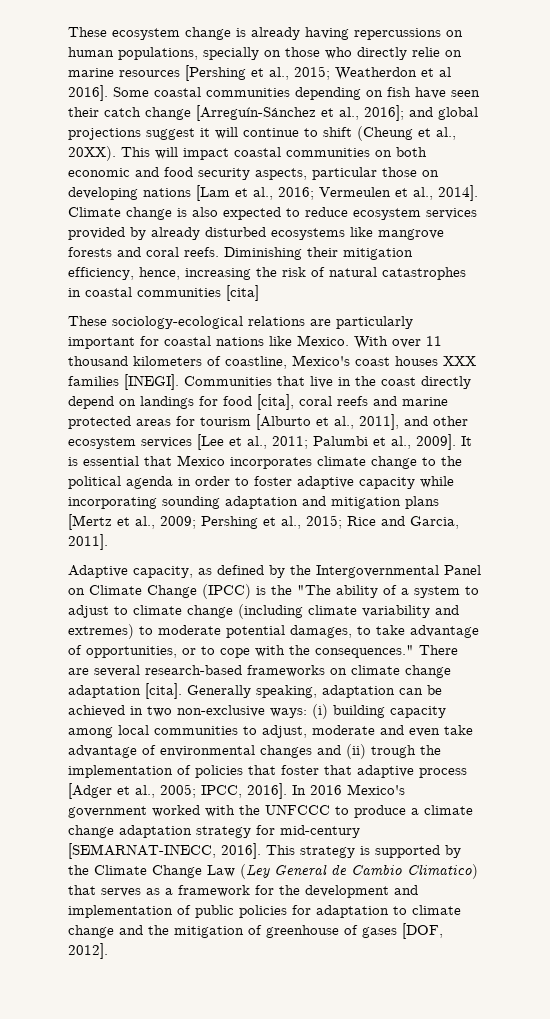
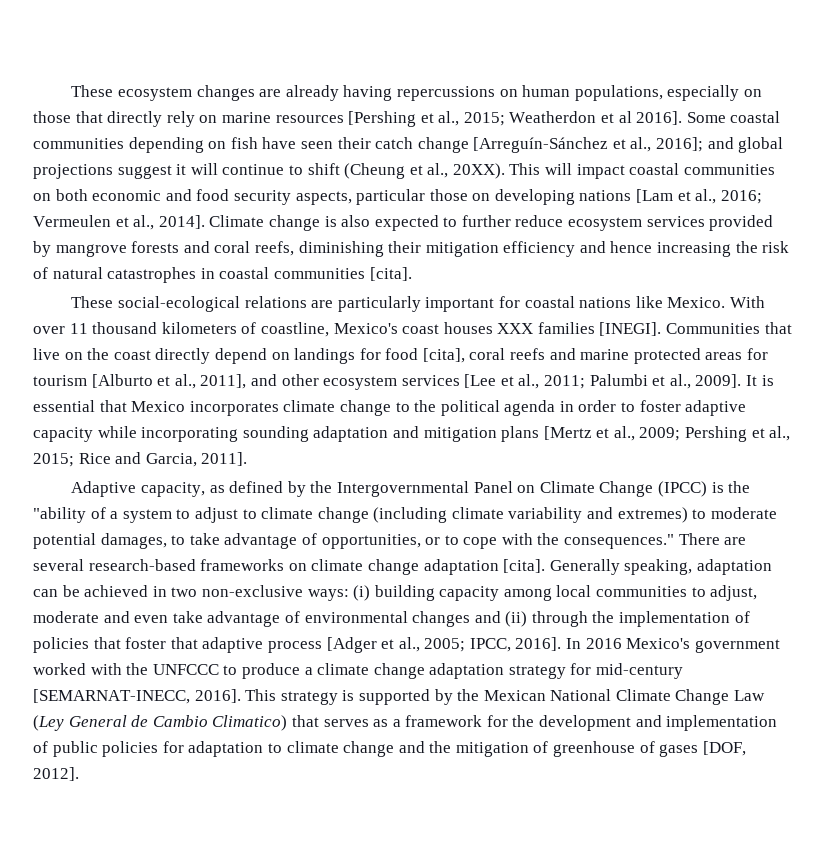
- These ecosystem change is already having repercussions on human populations, specially on those who directly relie on marine resources [Pershing et al., 2015; Weatherdon et al 2016].
+ These ecosystem changes are already having repercussions on human populations, especially on those that directly rely on marine resources [Pershing et al., 2015; Weatherdon et al 2016].
- Climate change is also expected to reduce ecosystem services provided by already disturbed ecosystems like mangrove forests and coral reefs. Diminishing their mitigation efficiency, hence, increasing the risk of natural catastrophes in coastal communities [cita]
- These sociology-ecological relations are particularly important for coastal nations like Mexico.
+ Climate change is also expected to further reduce ecosystem services provided by mangrove forests and coral reefs, diminishing their mitigation efficiency and hence increasing the risk of natural catastrophes in coastal communities [cita].
+ These social-ecological relations are particularly important for coastal nations like Mexico.
- Communities that live in the coast directly depend on landings for food [cita], coral reefs and marine protected areas for tourism [Alburto et al., 2011], and other ecosystem services [Lee et al., 2011; Palumbi et al., 2009].
+ Communities that live on the coast directly depend on landings for food [cita], coral reefs and marine protected areas for tourism [Alburto et al., 2011], and other ecosystem services [Lee et al., 2011; Palumbi et al., 2009].
- Adaptive capacity, as defined by the Intergovernmental Panel on Climate Change (IPCC) is the "The ability of a system to adjust to climate change (including climate variability and extremes) to moderate potential damages, to take advantage of opportunities, or to cope with the consequences."
+ Adaptive capacity, as defined by the Intergovernmental Panel on Climate Change (IPCC) is the "ability of a system to adjust to climate change (including climate variability and extremes) to moderate potential damages, to take advantage of opportunities, or to cope with the consequences."
- Generally speaking, adaptation can be achieved in two non-exclusive ways: (i) building capacity among local communities to adjust, moderate and even take advantage of environmental changes and (ii) trough the implementation of policies that foster that adaptive process [Adger et al., 2005; IPCC, 2016].
+ Generally speaking, adaptation can be achieved in two non-exclusive ways: (i) building capacity among local communities to adjust, moderate and even take advantage of environmental changes and (ii) through the implementation of policies that foster that adaptive process [Adger et al., 2005; IPCC, 2016].
- This strategy is supported by the Climate Change Law (Ley General de Cambio Climatico) that serves as a framework for the development and implementation of public policies for adaptation to climate change and the mitigation of greenhouse of gases [DOF, 2012].
+ This strategy is supported by the Mexican National Climate Change Law (Ley General de Cambio Climatico) that serves as a framework for the development and implementation of public policies for adaptation to climate change and the mitigation of greenhouse of gases [DOF, 2012].

